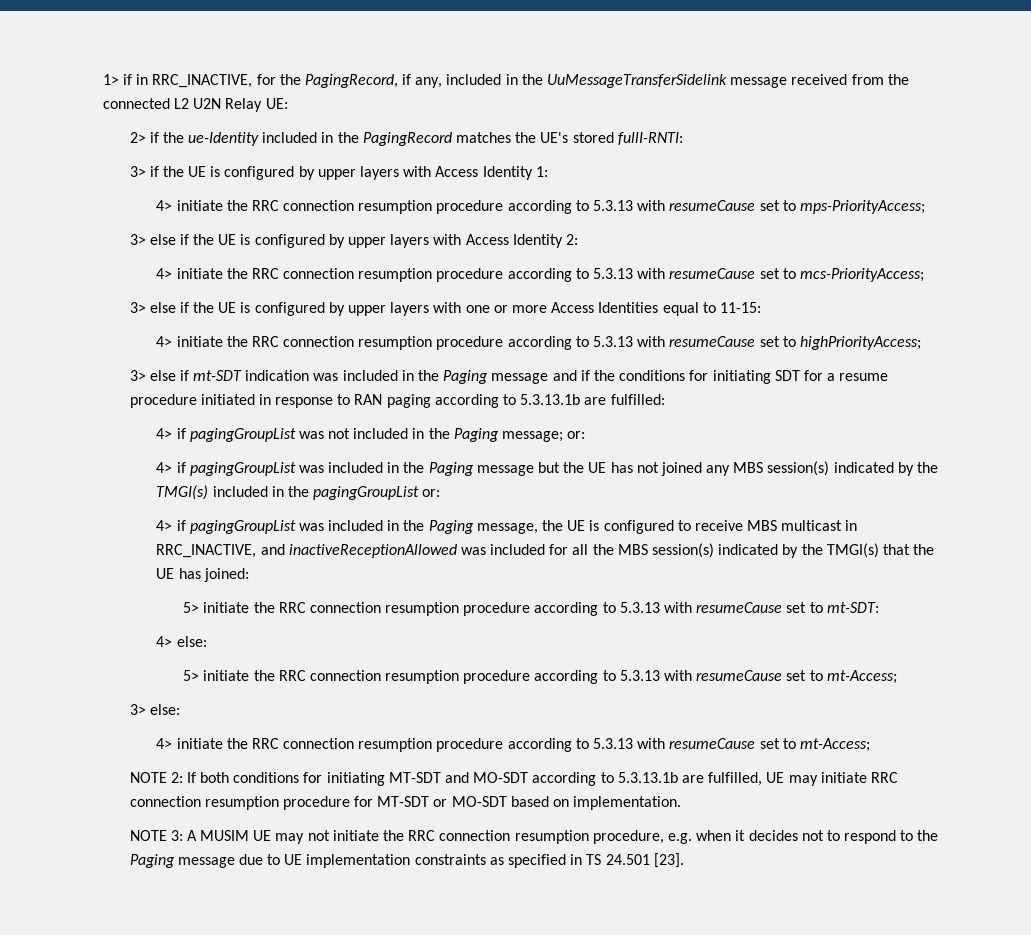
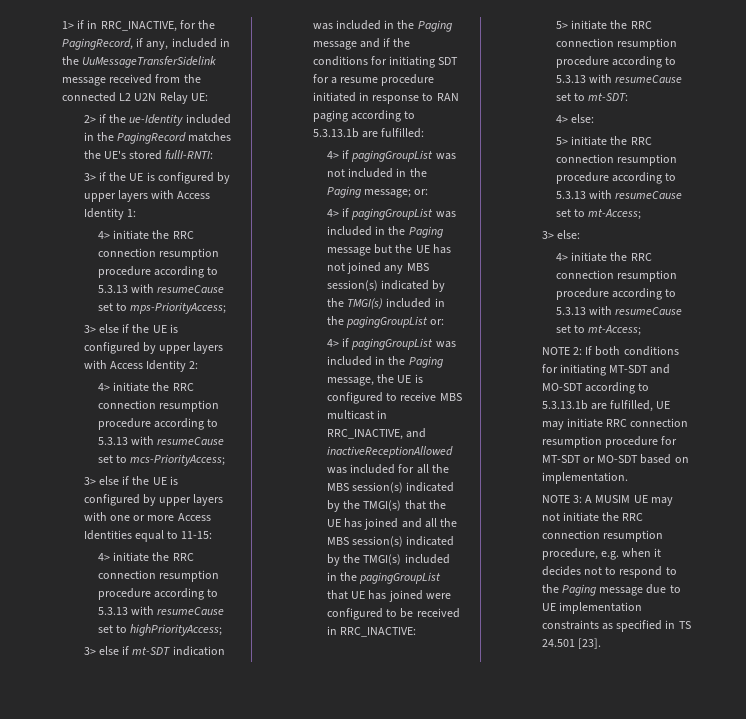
- 4> if pagingGroupList was included in the Paging message, the UE is configured to receive MBS multicast in RRC_INACTIVE, and inactiveReceptionAllowed was included for all the MBS session(s) indicated by the TMGI(s) that the UE has joined:
+ 4> if pagingGroupList was included in the Paging message, the UE is configured to receive MBS multicast in RRC_INACTIVE, and inactiveReceptionAllowed was included for all the MBS session(s) indicated by the TMGI(s) that the UE has joined and all the MBS session(s) indicated by the TMGI(s) included in the pagingGroupList that UE has joined were configured to be received in RRC_INACTIVE:

